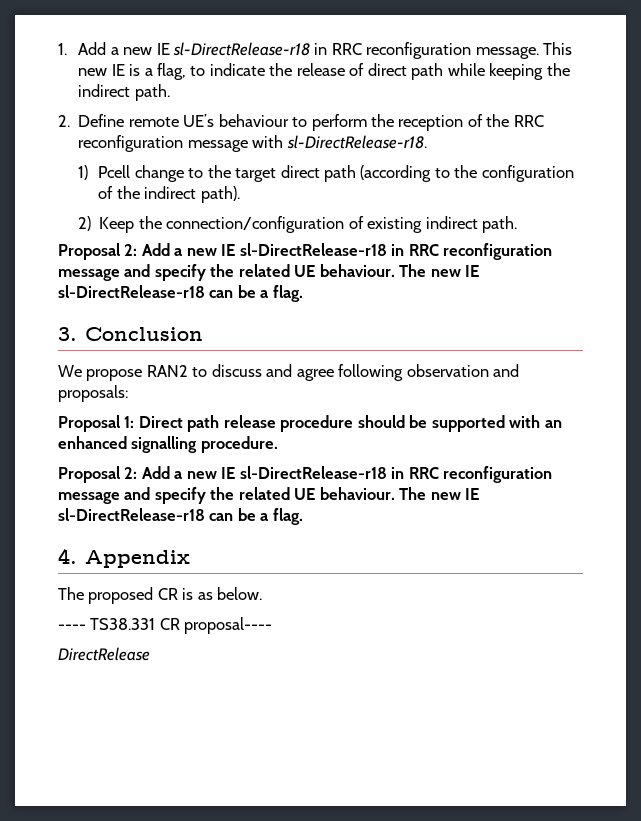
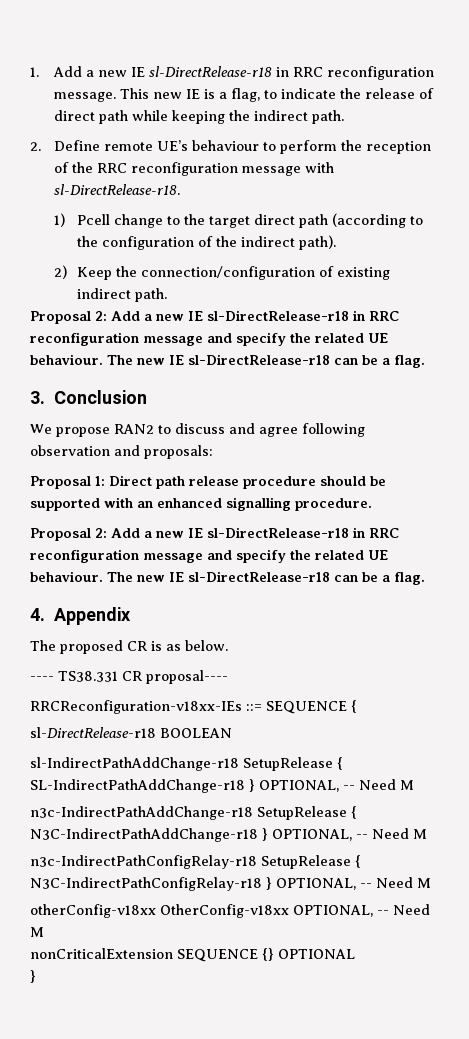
- DirectRelease
+ RRCReconfiguration-v18xx-IEs ::= SEQUENCE {
+ sl-DirectRelease-r18 BOOLEAN
+ sl-IndirectPathAddChange-r18 SetupRelease { SL-IndirectPathAddChange-r18 } OPTIONAL, -- Need M
+ n3c-IndirectPathAddChange-r18 SetupRelease { N3C-IndirectPathAddChange-r18 } OPTIONAL, -- Need M
+ n3c-IndirectPathConfigRelay-r18 SetupRelease { N3C-IndirectPathConfigRelay-r18 } OPTIONAL, -- Need M
+ otherConfig-v18xx OtherConfig-v18xx OPTIONAL, -- Need M
+ nonCriticalExtension SEQUENCE {} OPTIONAL
+ }

